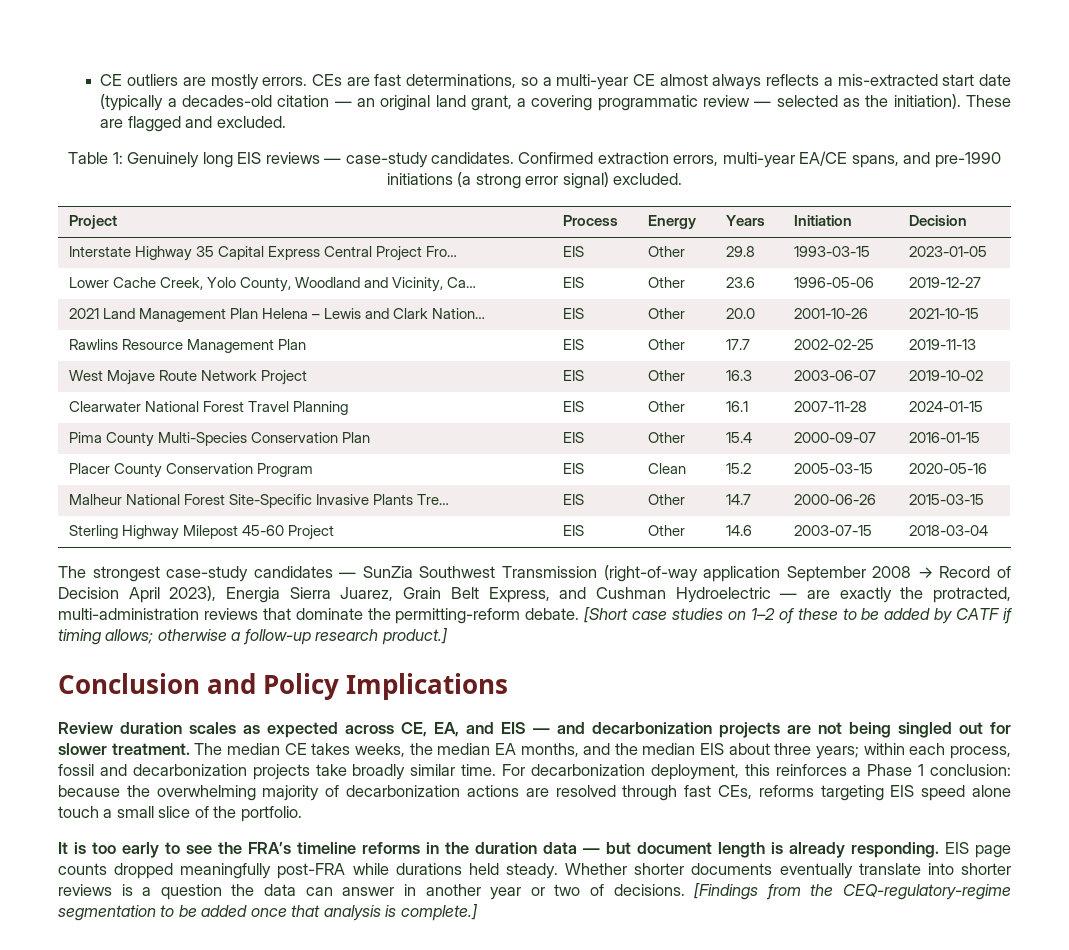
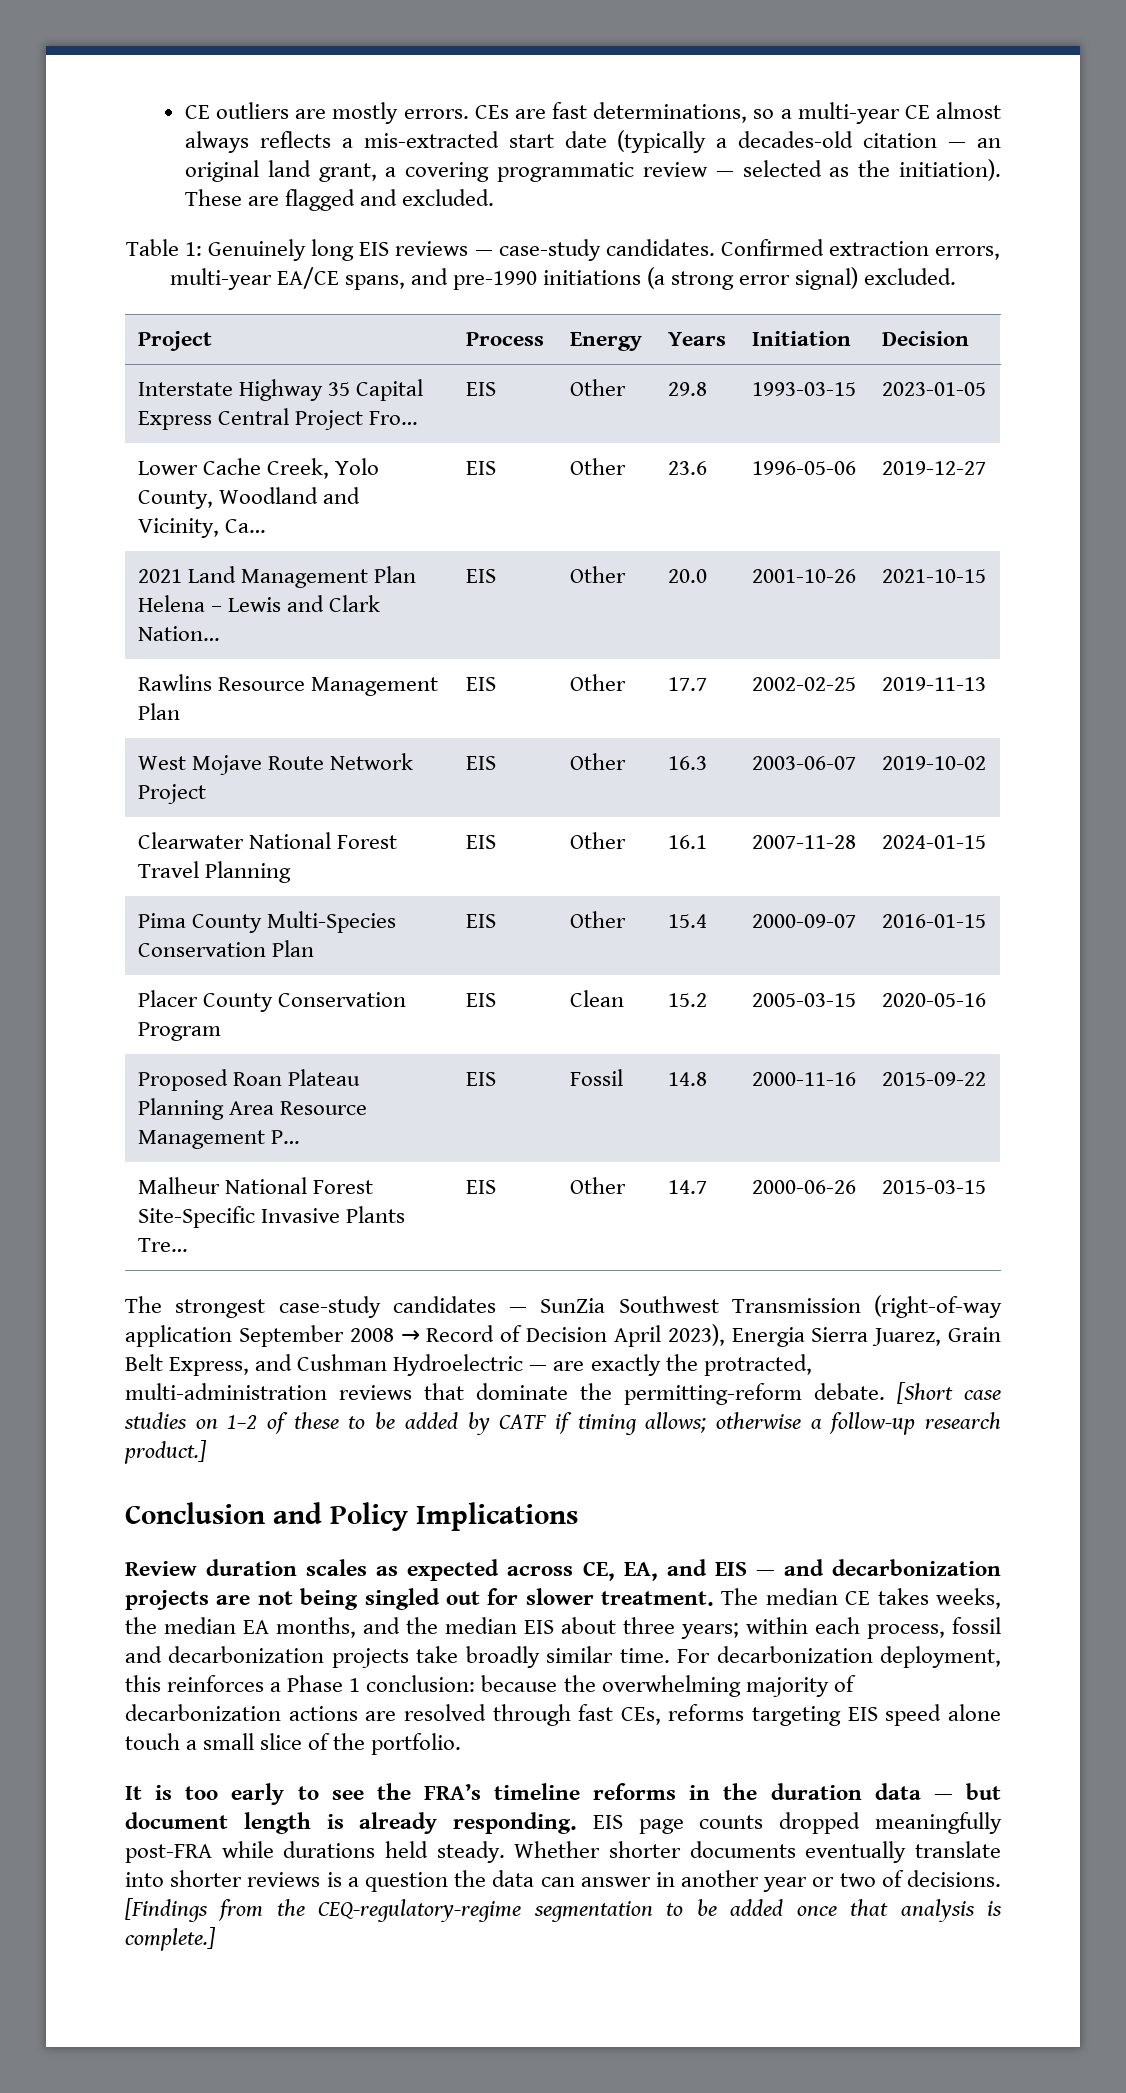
+ Proposed Roan Plateau Planning Area Resource Management P… | EIS | Fossil | 14.8 | 2000-11-16 | 2015-09-22
- Sterling Highway Milepost 45-60 Project | EIS | Other | 14.6 | 2003-07-15 | 2018-03-04

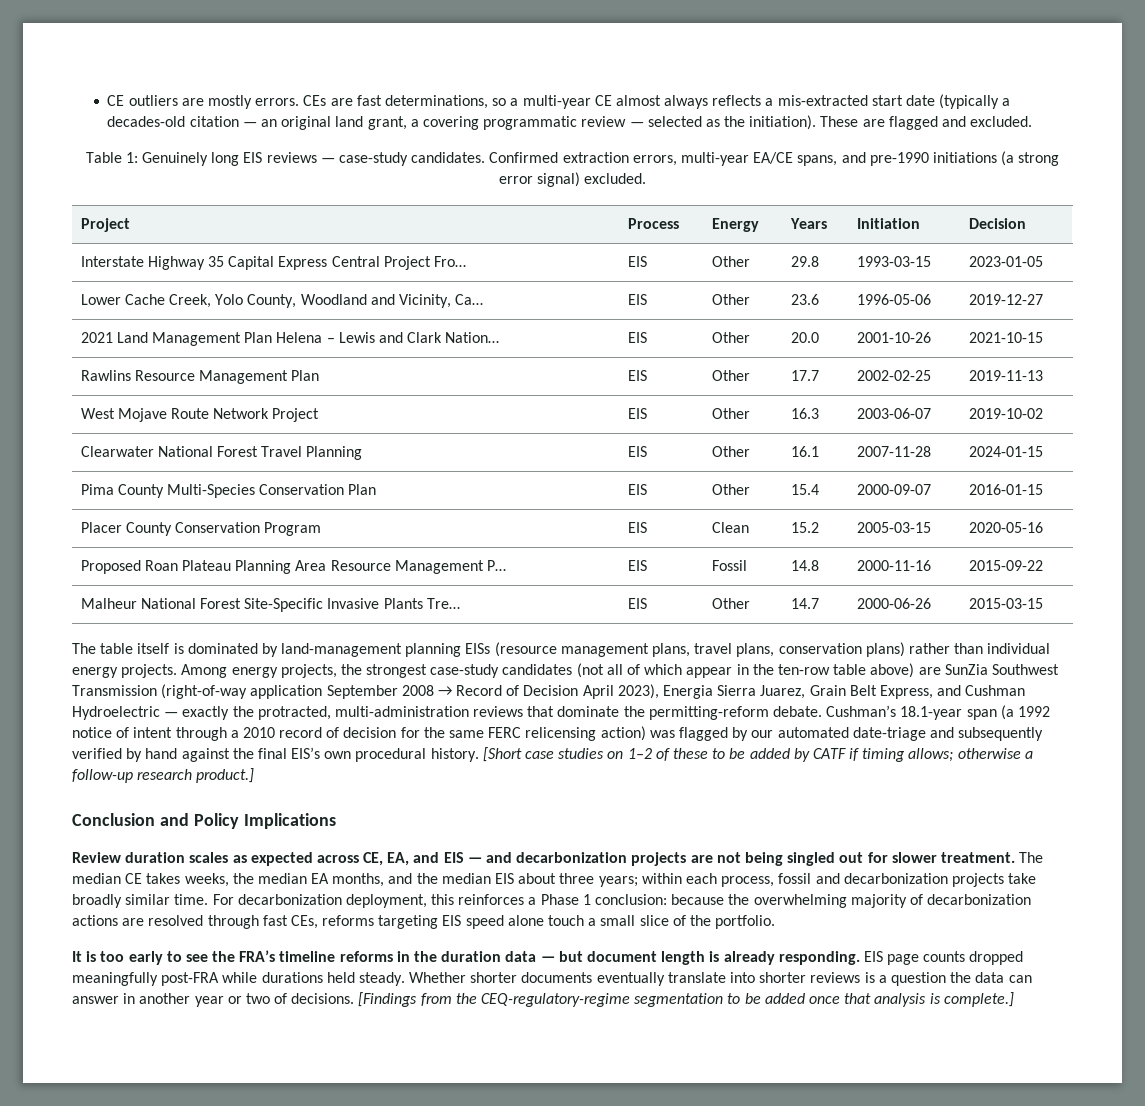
- The strongest case-study candidates — SunZia Southwest Transmission (right-of-way application September 2008 → Record of Decision April 2023), Energia Sierra Juarez, Grain Belt Express, and Cushman Hydroelectric — are exactly the protracted, multi-administration reviews that dominate the permitting-reform debate.
+ The table itself is dominated by land-management planning EISs (resource management plans, travel plans, conservation plans) rather than individual energy projects. Among energy projects, the strongest case-study candidates (not all of which appear in the ten-row table above) are SunZia Southwest Transmission (right-of-way application September 2008 → Record of Decision April 2023), Energia Sierra Juarez, Grain Belt Express, and Cushman Hydroelectric — exactly the protracted, multi-administration reviews that dominate the permitting-reform debate.
+ Cushman’s 18.1-year span (a 1992 notice of intent through a 2010 record of decision for the same FERC relicensing action) was flagged by our automated date-triage and subsequently verified by hand against the final EIS’s own procedural history.

